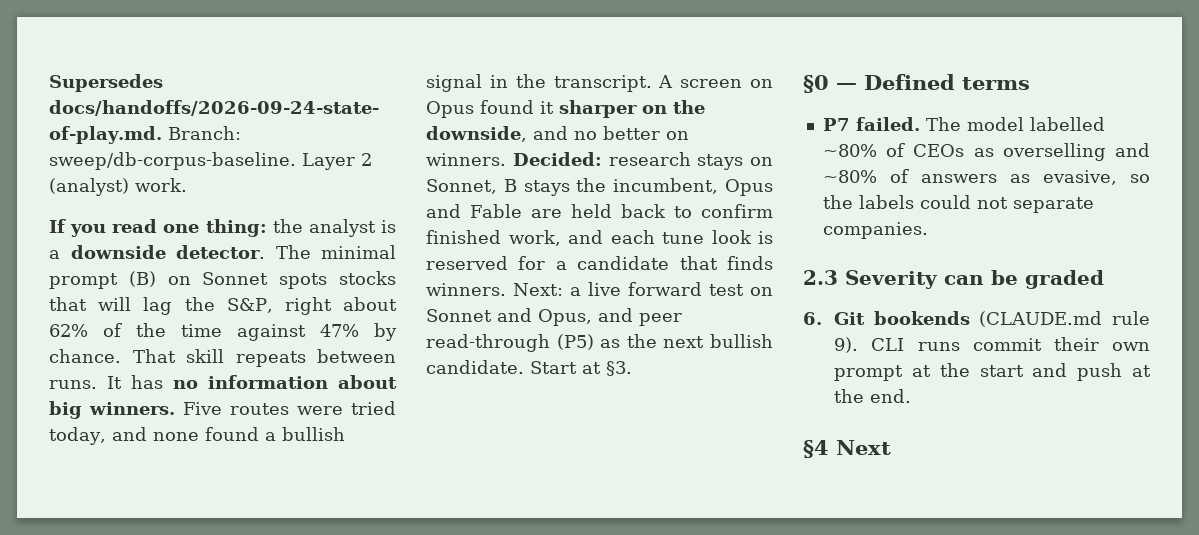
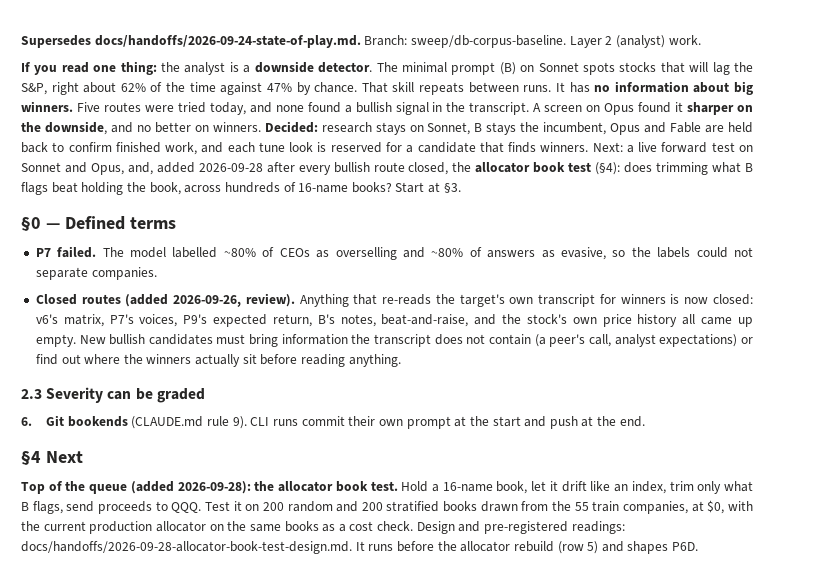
- Next: a live forward test on Sonnet and Opus, and peer read-through (P5) as the next bullish candidate.
+ Next: a live forward test on Sonnet and Opus, and, added 2026-09-28 after every bullish route closed, the allocator book test (§4): does trimming what B flags beat holding the book, across hundreds of 16-name books?
+ Closed routes (added 2026-09-26, review). Anything that re-reads the target's own transcript for winners is now closed: v6's matrix, P7's voices, P9's expected return, B's notes, beat-and-raise, and the stock's own price history all came up empty. New bullish candidates must bring information the transcript does not contain (a peer's call, analyst expectations) or find out where the winners actually sit before reading anything.
+ Top of the queue (added 2026-09-28): the allocator book test. Hold a 16-name book, let it drift like an index, trim only what B flags, send proceeds to QQQ. Test it on 200 random and 200 stratified books drawn from the 55 train companies, at $0, with the current production allocator on the same books as a cost check. Design and pre-registered readings: docs/handoffs/2026-09-28-allocator-book-test-design.md. It runs before the allocator rebuild (row 5) and shapes P6D.

